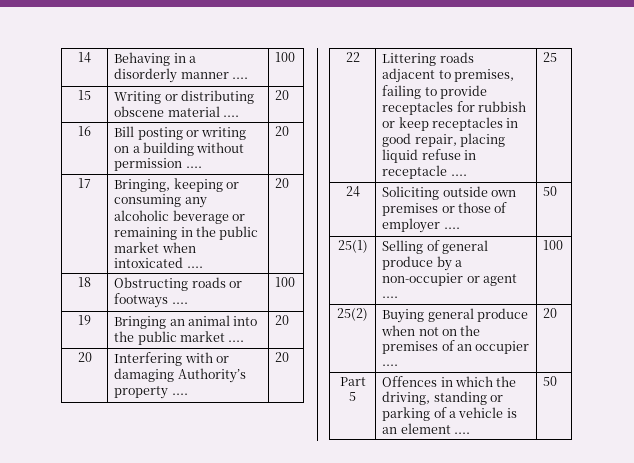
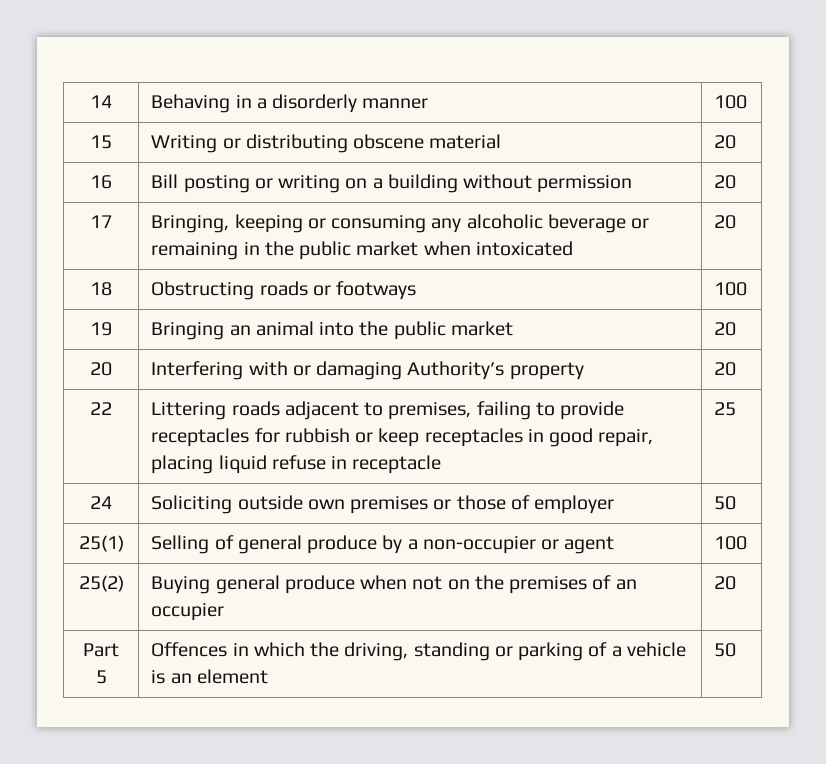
- 14 | Behaving in a disorderly manner .... | 100
+ 14 | Behaving in a disorderly manner | 100
- 15 | Writing or distributing obscene material .... | 20
+ 15 | Writing or distributing obscene material | 20
- 16 | Bill posting or writing on a building without permission .... | 20
+ 16 | Bill posting or writing on a building without permission | 20
- 17 | Bringing, keeping or consuming any alcoholic beverage or remaining in the public market when intoxicated .... | 20
+ 17 | Bringing, keeping or consuming any alcoholic beverage or remaining in the public market when intoxicated | 20
- 18 | Obstructing roads or footways .... | 100
+ 18 | Obstructing roads or footways | 100
- 19 | Bringing an animal into the public market .... | 20
+ 19 | Bringing an animal into the public market | 20
- 20 | Interfering with or damaging Authority’s property .... | 20
+ 20 | Interfering with or damaging Authority’s property | 20
- 22 | Littering roads adjacent to premises, failing to provide receptacles for rubbish or keep receptacles in good repair, placing liquid refuse in receptacle .... | 25
+ 22 | Littering roads adjacent to premises, failing to provide receptacles for rubbish or keep receptacles in good repair, placing liquid refuse in receptacle | 25
- 24 | Soliciting outside own premises or those of employer .... | 50
+ 24 | Soliciting outside own premises or those of employer | 50
- 25(1) | Selling of general produce by a non-occupier or agent .... | 100
+ 25(1) | Selling of general produce by a non-occupier or agent | 100
- 25(2) | Buying general produce when not on the premises of an occupier .... | 20
+ 25(2) | Buying general produce when not on the premises of an occupier | 20
- Part 5 | Offences in which the driving, standing or parking of a vehicle is an element .... | 50
+ Part 5 | Offences in which the driving, standing or parking of a vehicle is an element | 50

